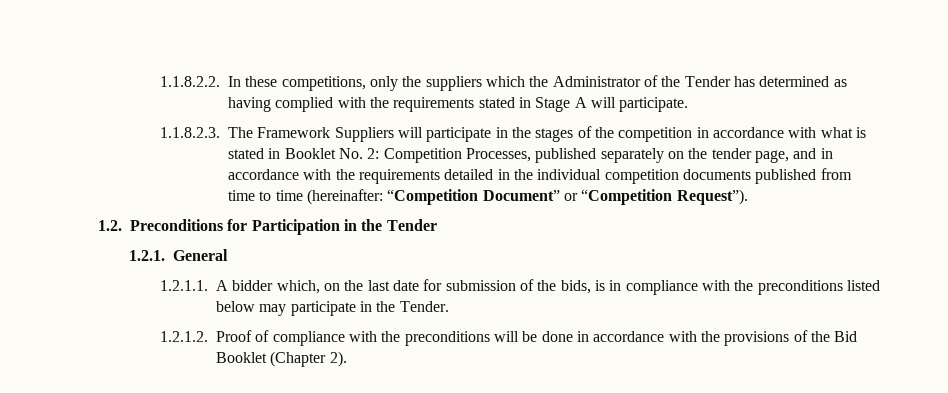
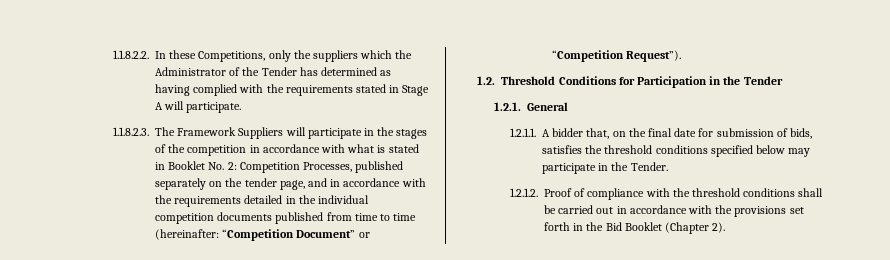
- 1.1.8.2.2. In these competitions, only the suppliers which the Administrator of the Tender has determined as having complied with the requirements stated in Stage A will participate.
+ 1.1.8.2.2. In these Competitions, only the suppliers which the Administrator of the Tender has determined as having complied with the requirements stated in Stage A will participate.
- 1.2. Preconditions for Participation in the Tender
+ 1.2. Threshold Conditions for Participation in the Tender
- 1.2.1.1. A bidder which, on the last date for submission of the bids, is in compliance with the preconditions listed below may participate in the Tender.
+ 1.2.1.1. A bidder that, on the final date for submission of bids, satisfies the threshold conditions specified below may participate in the Tender.
- 1.2.1.2. Proof of compliance with the preconditions will be done in accordance with the provisions of the Bid Booklet (Chapter 2).
+ 1.2.1.2. Proof of compliance with the threshold conditions shall be carried out in accordance with the provisions set forth in the Bid Booklet (Chapter 2).

